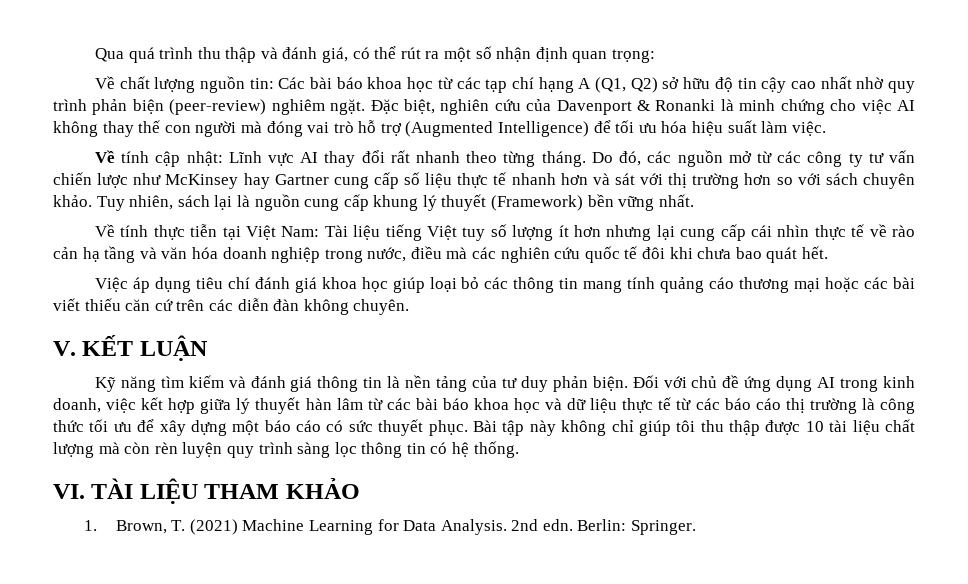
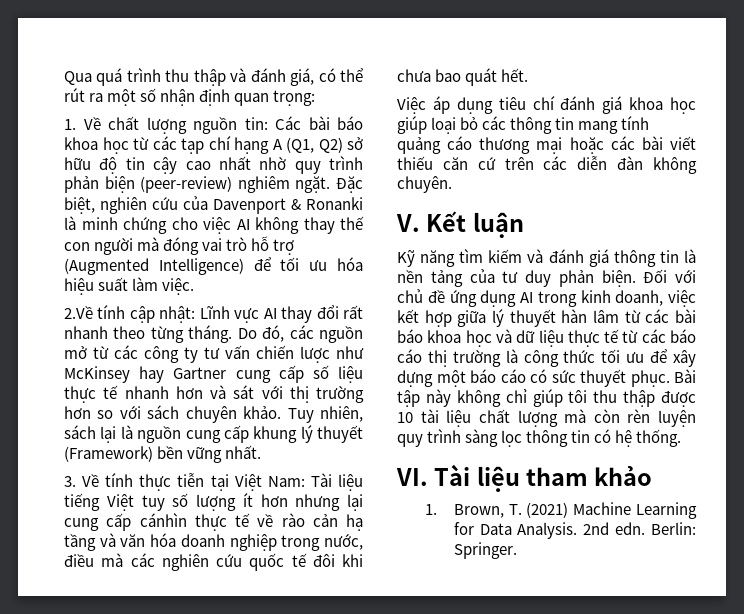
- Về chất lượng nguồn tin: Các bài báo khoa học từ các tạp chí hạng A (Q1, Q2) sở hữu độ tin cậy cao nhất nhờ quy trình phản biện (peer-review) nghiêm ngặt.
+ 1. Về chất lượng nguồn tin: Các bài báo khoa học từ các tạp chí hạng A (Q1, Q2) sở hữu độ tin cậy cao nhất nhờ quy trình phản biện (peer-review) nghiêm ngặt.
- Về tính cập nhật: Lĩnh vực AI thay đổi rất nhanh theo từng tháng.
+ 2.Về tính cập nhật: Lĩnh vực AI thay đổi rất nhanh theo từng tháng.
- Về tính thực tiễn tại Việt Nam: Tài liệu tiếng Việt tuy số lượng ít hơn nhưng lại cung cấp cái nhìn thực tế về rào cản hạ tầng và văn hóa doanh nghiệp trong nước, điều mà các nghiên cứu quốc tế đôi khi chưa bao quát hết.
+ 3. Về tính thực tiễn tại Việt Nam: Tài liệu tiếng Việt tuy số lượng ít hơn nhưng lại cung cấp cánhìn thực tế về rào cản hạ tầng và văn hóa doanh nghiệp trong nước, điều mà các nghiên cứu quốc tế đôi khi chưa bao quát hết.
- V. KẾT LUẬN
+ V. Kết luận
- VI. TÀI LIỆU THAM KHẢO
+ VI. Tài liệu tham khảo

